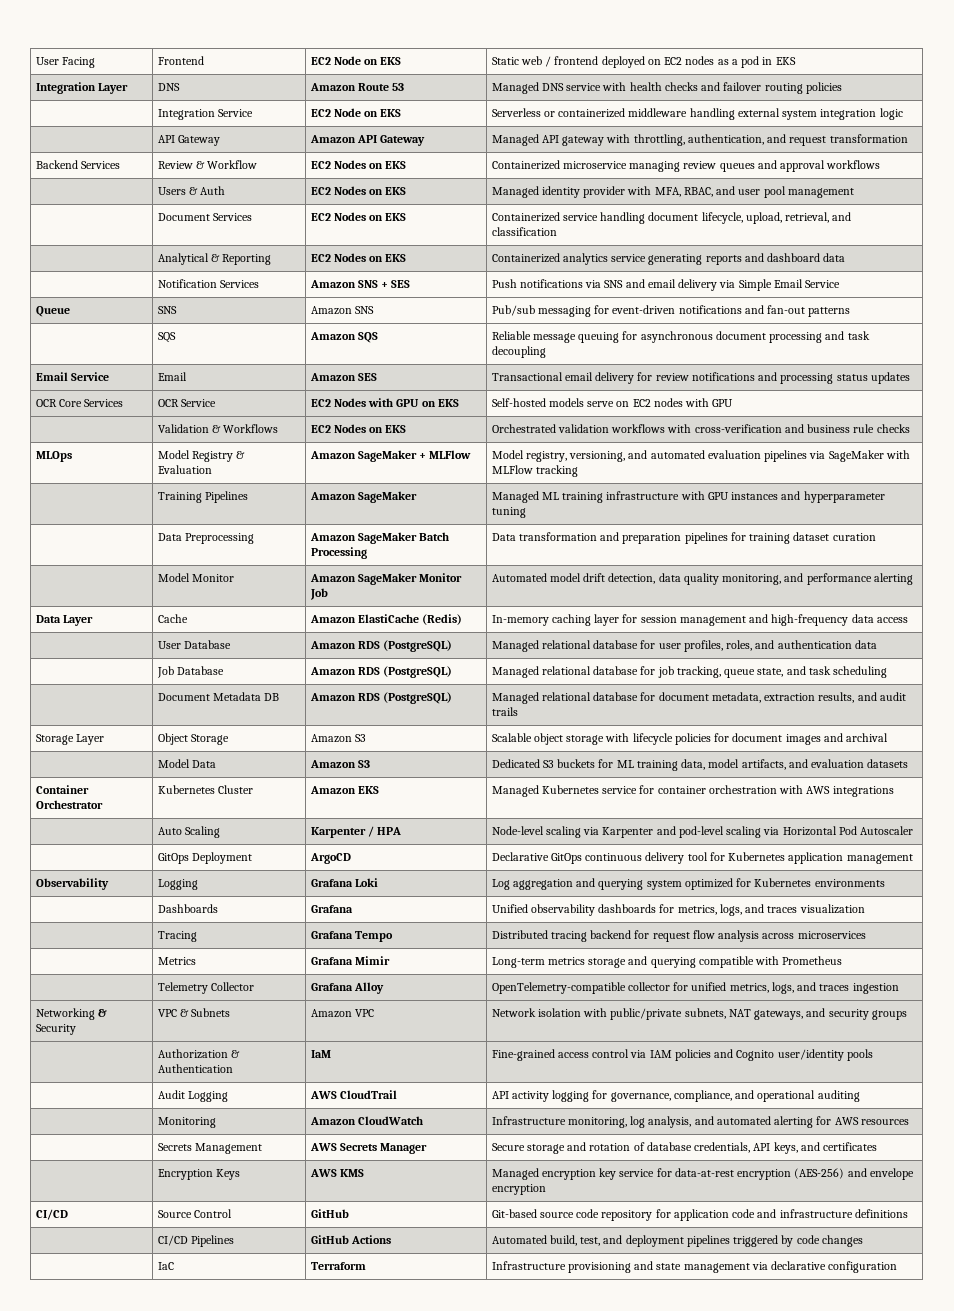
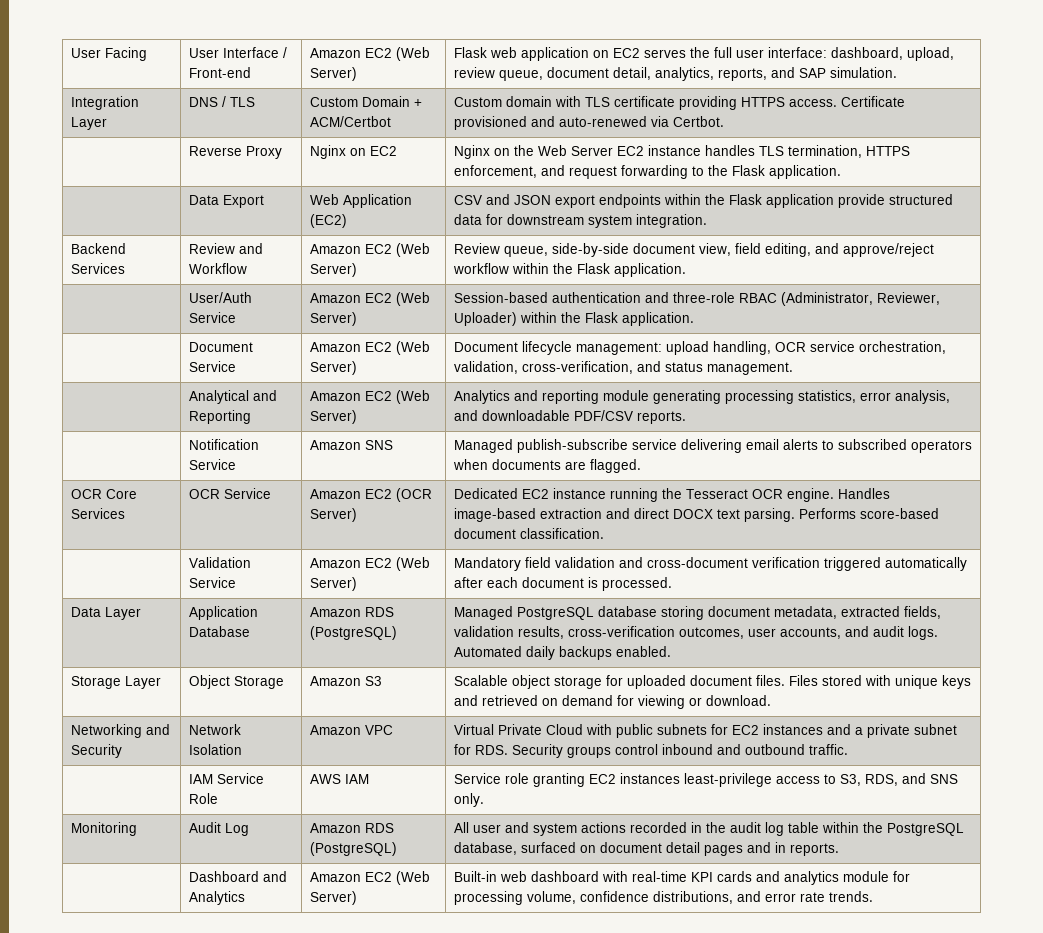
- User Facing | Frontend | EC2 Node on EKS | Static web / frontend deployed on EC2 nodes as a pod in EKS
- Integration Layer | DNS | Amazon Route 53 | Managed DNS service with health checks and failover routing policies
- | Integration Service | EC2 Node on EKS | Serverless or containerized middleware handling external system integration logic
- | API Gateway | Amazon API Gateway | Managed API gateway with throttling, authentication, and request transformation
+ User Facing | User Interface / Front-end | Amazon EC2 (Web Server) | Flask web application on EC2 serves the full user interface: dashboard, upload, review queue, document detail, analytics, reports, and SAP simulation.
+ Integration Layer | DNS / TLS | Custom Domain + ACM/Certbot | Custom domain with TLS certificate providing HTTPS access. Certificate provisioned and auto-renewed via Certbot.
+ | Reverse Proxy | Nginx on EC2 | Nginx on the Web Server EC2 instance handles TLS termination, HTTPS enforcement, and request forwarding to the Flask application.
+ | Data Export | Web Application (EC2) | CSV and JSON export endpoints within the Flask application provide structured data for downstream system integration.
- Backend Services | Review & Workflow | EC2 Nodes on EKS | Containerized microservice managing review queues and approval workflows
- | Users & Auth | EC2 Nodes on EKS | Managed identity provider with MFA, RBAC, and user pool management
- | Document Services | EC2 Nodes on EKS | Containerized service handling document lifecycle, upload, retrieval, and classification
+ Backend Services | Review and Workflow | Amazon EC2 (Web Server) | Review queue, side-by-side document view, field editing, and approve/reject workflow within the Flask application.
+ | User/Auth Service | Amazon EC2 (Web Server) | Session-based authentication and three-role RBAC (Administrator, Reviewer, Uploader) within the Flask application.
+ | Document Service | Amazon EC2 (Web Server) | Document lifecycle management: upload handling, OCR service orchestration, validation, cross-verification, and status management.
- | Analytical & Reporting | EC2 Nodes on EKS | Containerized analytics service generating reports and dashboard data
- | Notification Services | Amazon SNS + SES | Push notifications via SNS and email delivery via Simple Email Service
- Queue | SNS | Amazon SNS | Pub/sub messaging for event-driven notifications and fan-out patterns
- | SQS | Amazon SQS | Reliable message queuing for asynchronous document processing and task decoupling
- Email Service | Email | Amazon SES | Transactional email delivery for review notifications and processing status updates
+ | Analytical and Reporting | Amazon EC2 (Web Server) | Analytics and reporting module generating processing statistics, error analysis, and downloadable PDF/CSV reports.
+ | Notification Service | Amazon SNS | Managed publish-subscribe service delivering email alerts to subscribed operators when documents are flagged.
- OCR Core Services | OCR Service | EC2 Nodes with GPU on EKS | Self-hosted models serve on EC2 nodes with GPU
- | Validation & Workflows | EC2 Nodes on EKS | Orchestrated validation workflows with cross-verification and business rule checks
- MLOps | Model Registry & Evaluation | Amazon SageMaker + MLFlow | Model registry, versioning, and automated evaluation pipelines via SageMaker with MLFlow tracking
- | Training Pipelines | Amazon SageMaker | Managed ML training infrastructure with GPU instances and hyperparameter tuning
- | Data Preprocessing | Amazon SageMaker Batch Processing | Data transformation and preparation pipelines for training dataset curation
- | Model Monitor | Amazon SageMaker Monitor Job | Automated model drift detection, data quality monitoring, and performance alerting
- Data Layer | Cache | Amazon ElastiCache (Redis) | In-memory caching layer for session management and high-frequency data access
- | User Database | Amazon RDS (PostgreSQL) | Managed relational database for user profiles, roles, and authentication data
- | Job Database | Amazon RDS (PostgreSQL) | Managed relational database for job tracking, queue state, and task scheduling
- | Document Metadata DB | Amazon RDS (PostgreSQL) | Managed relational database for document metadata, extraction results, and audit trails
+ OCR Core Services | OCR Service | Amazon EC2 (OCR Server) | Dedicated EC2 instance running the Tesseract OCR engine. Handles image-based extraction and direct DOCX text parsing. Performs score-based document classification.
+ | Validation Service | Amazon EC2 (Web Server) | Mandatory field validation and cross-document verification triggered automatically after each document is processed.
+ Data Layer | Application Database | Amazon RDS (PostgreSQL) | Managed PostgreSQL database storing document metadata, extracted fields, validation results, cross-verification outcomes, user accounts, and audit logs. Automated daily backups enabled.
- Storage Layer | Object Storage | Amazon S3 | Scalable object storage with lifecycle policies for document images and archival
- | Model Data | Amazon S3 | Dedicated S3 buckets for ML training data, model artifacts, and evaluation datasets
- Container Orchestrator | Kubernetes Cluster | Amazon EKS | Managed Kubernetes service for container orchestration with AWS integrations
- | Auto Scaling | Karpenter / HPA | Node-level scaling via Karpenter and pod-level scaling via Horizontal Pod Autoscaler
- | GitOps Deployment | ArgoCD | Declarative GitOps continuous delivery tool for Kubernetes application management
- Observability | Logging | Grafana Loki | Log aggregation and querying system optimized for Kubernetes environments
- | Dashboards | Grafana | Unified observability dashboards for metrics, logs, and traces visualization
- | Tracing | Grafana Tempo | Distributed tracing backend for request flow analysis across microservices
- | Metrics | Grafana Mimir | Long-term metrics storage and querying compatible with Prometheus
- | Telemetry Collector | Grafana Alloy | OpenTelemetry-compatible collector for unified metrics, logs, and traces ingestion
+ Storage Layer | Object Storage | Amazon S3 | Scalable object storage for uploaded document files. Files stored with unique keys and retrieved on demand for viewing or download.
- Networking & Security | VPC & Subnets | Amazon VPC | Network isolation with public/private subnets, NAT gateways, and security groups
- | Authorization & Authentication | IaM | Fine-grained access control via IAM policies and Cognito user/identity pools
- | Audit Logging | AWS CloudTrail | API activity logging for governance, compliance, and operational auditing
- | Monitoring | Amazon CloudWatch | Infrastructure monitoring, log analysis, and automated alerting for AWS resources
- | Secrets Management | AWS Secrets Manager | Secure storage and rotation of database credentials, API keys, and certificates
- | Encryption Keys | AWS KMS | Managed encryption key service for data-at-rest encryption (AES-256) and envelope encryption
- CI/CD | Source Control | GitHub | Git-based source code repository for application code and infrastructure definitions
- | CI/CD Pipelines | GitHub Actions | Automated build, test, and deployment pipelines triggered by code changes
- | IaC | Terraform | Infrastructure provisioning and state management via declarative configuration
+ Networking and Security | Network Isolation | Amazon VPC | Virtual Private Cloud with public subnets for EC2 instances and a private subnet for RDS. Security groups control inbound and outbound traffic.
+ | IAM Service Role | AWS IAM | Service role granting EC2 instances least-privilege access to S3, RDS, and SNS only.
+ Monitoring | Audit Log | Amazon RDS (PostgreSQL) | All user and system actions recorded in the audit log table within the PostgreSQL database, surfaced on document detail pages and in reports.
+ | Dashboard and Analytics | Amazon EC2 (Web Server) | Built-in web dashboard with real-time KPI cards and analytics module for processing volume, confidence distributions, and error rate trends.

